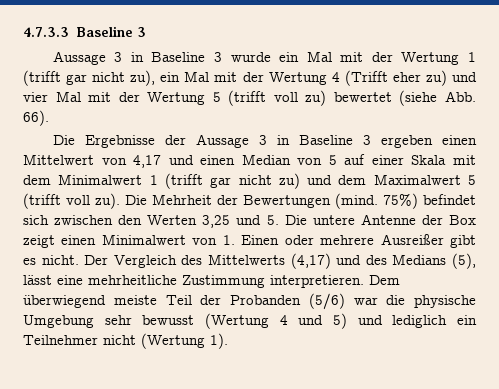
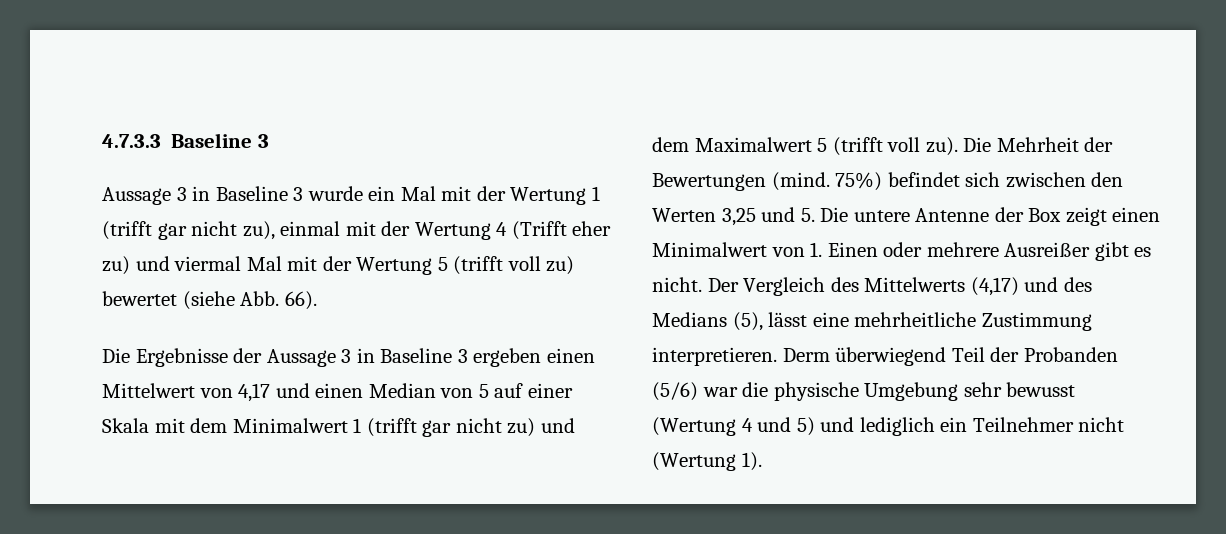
- Aussage 3 in Baseline 3 wurde ein Mal mit der Wertung 1 (trifft gar nicht zu), ein Mal mit der Wertung 4 (Trifft eher zu) und vier Mal mit der Wertung 5 (trifft voll zu) bewertet (siehe Abb. 66).
+ Aussage 3 in Baseline 3 wurde ein Mal mit der Wertung 1 (trifft gar nicht zu), einmal mit der Wertung 4 (Trifft eher zu) und viermal Mal mit der Wertung 5 (trifft voll zu) bewertet (siehe Abb. 66).
- Dem überwiegend meiste Teil der Probanden (5/6) war die physische Umgebung sehr bewusst (Wertung 4 und 5) und lediglich ein Teilnehmer nicht (Wertung 1).
+ Derm überwiegend Teil der Probanden (5/6) war die physische Umgebung sehr bewusst (Wertung 4 und 5) und lediglich ein Teilnehmer nicht (Wertung 1).

